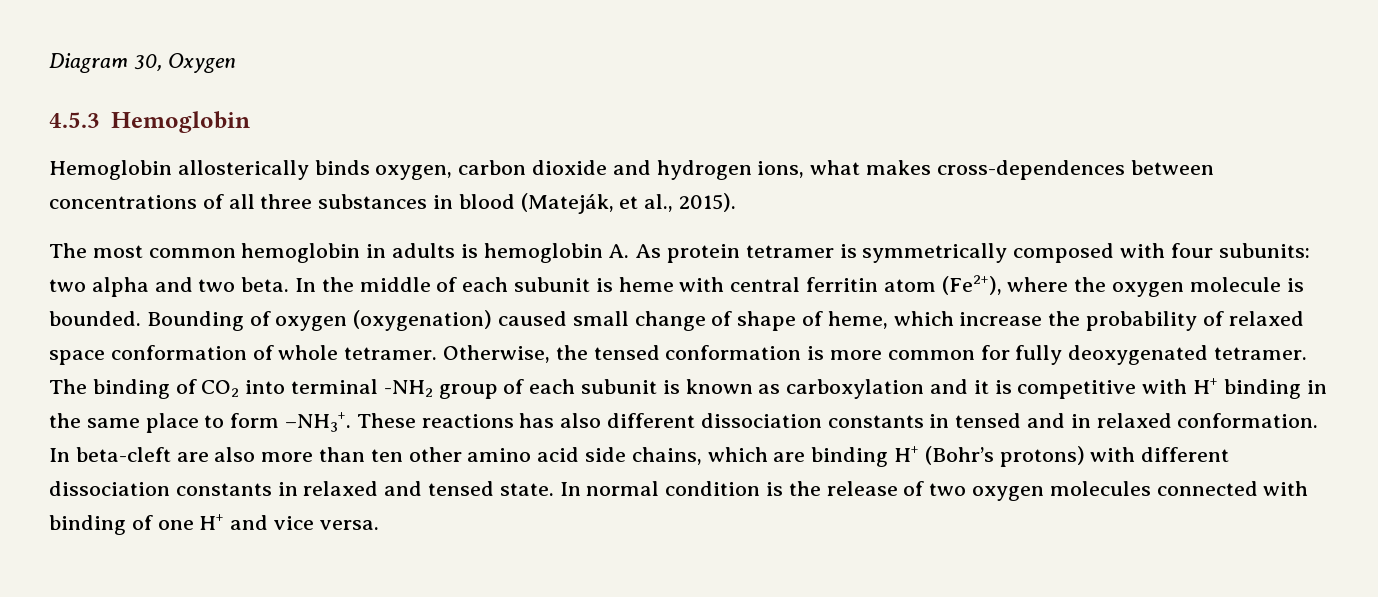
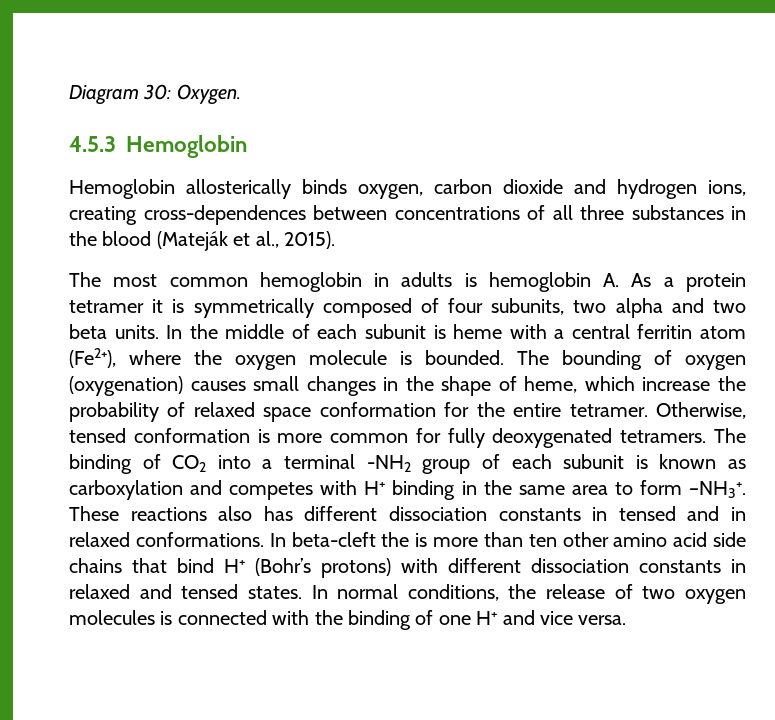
- Diagram 30, Oxygen
+ Diagram 30: Oxygen.
- Hemoglobin allosterically binds oxygen, carbon dioxide and hydrogen ions, what makes cross-dependences between concentrations of all three substances in blood (Mateják, et al., 2015).
+ Hemoglobin allosterically binds oxygen, carbon dioxide and hydrogen ions, creating cross-dependences between concentrations of all three substances in the blood (Mateják et al., 2015).
- The most common hemoglobin in adults is hemoglobin A. As protein tetramer is symmetrically composed with four subunits: two alpha and two beta.
+ The most common hemoglobin in adults is hemoglobin A. As a protein tetramer it is symmetrically composed of four subunits, two alpha and two beta units.
- In the middle of each subunit is heme with central ferritin atom (Fe2+), where the oxygen molecule is bounded.
+ In the middle of each subunit is heme with a central ferritin atom (Fe2+), where the oxygen molecule is bounded.
- Bounding of oxygen (oxygenation) caused small change of shape of heme, which increase the probability of relaxed space conformation of whole tetramer.
+ The bounding of oxygen (oxygenation) causes small changes in the shape of heme, which increase the probability of relaxed space conformation for the entire tetramer.
- Otherwise, the tensed conformation is more common for fully deoxygenated tetramer.
+ Otherwise, tensed conformation is more common for fully deoxygenated tetramers.
- The binding of CO2 into terminal -NH2 group of each subunit is known as carboxylation and it is competitive with H+ binding in the same place to form –NH3+.
+ The binding of CO2 into a terminal -NH2 group of each subunit is known as carboxylation and competes with H+ binding in the same area to form –NH3+.
- These reactions has also different dissociation constants in tensed and in relaxed conformation.
+ These reactions also has different dissociation constants in tensed and in relaxed conformations.
- In beta-cleft are also more than ten other amino acid side chains, which are binding H+ (Bohr’s protons) with different dissociation constants in relaxed and tensed state.
+ In beta-cleft the is more than ten other amino acid side chains that bind H+ (Bohr’s protons) with different dissociation constants in relaxed and tensed states.
- In normal condition is the release of two oxygen molecules connected with binding of one H+ and vice versa.
+ In normal conditions, the release of two oxygen molecules is connected with the binding of one H+ and vice versa.

